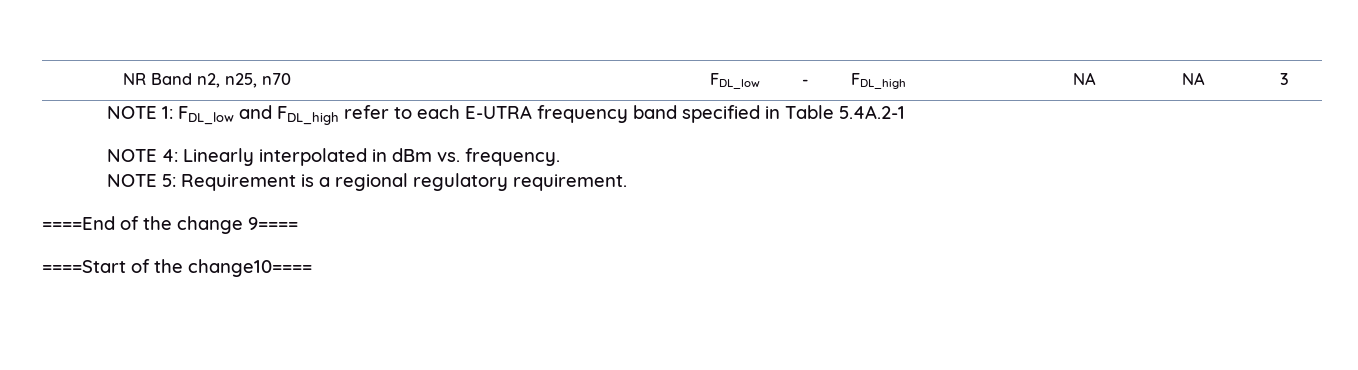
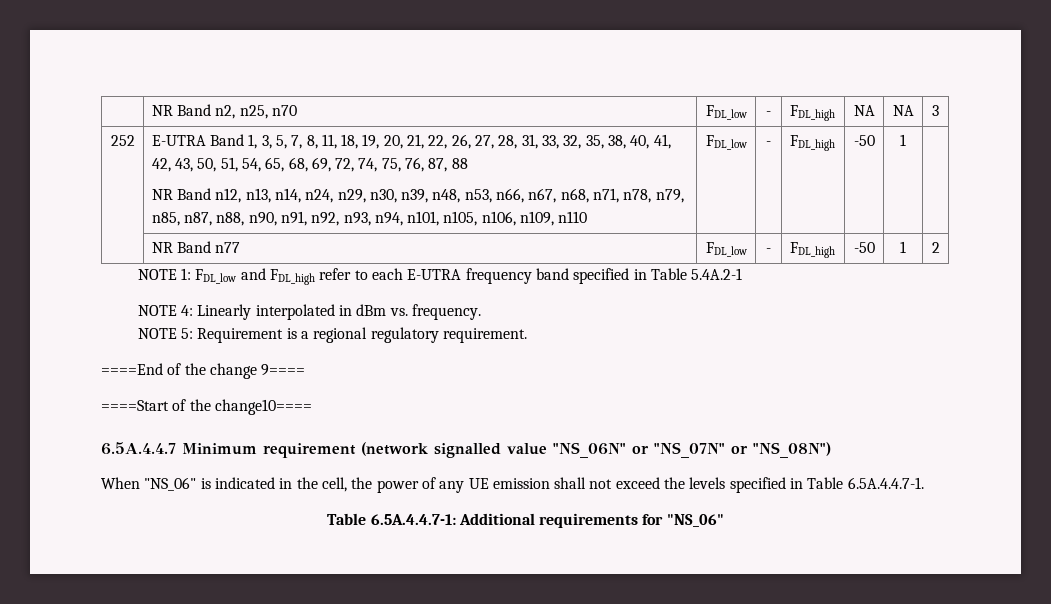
+ 252 | E-UTRA Band 1, 3, 5, 7, 8, 11, 18, 19, 20, 21, 22, 26, 27, 28, 31, 33, 32, 35, 38, 40, 41, 42, 43, 50, 51, 54, 65, 68, 69, 72, 74, 75, 76, 87, 88
+ NR Band n12, n13, n14, n24, n29, n30, n39, n48, n53, n66, n67, n68, n71, n78, n79, n85, n87, n88, n90, n91, n92, n93, n94, n101, n105, n106, n109, n110 | FDL_low | - | FDL_high | -50 | 1 |
+ | NR Band n77 | FDL_low | - | FDL_high | -50 | 1 | 2
+ 6.5A.4.4.7 Minimum requirement (network signalled value "NS_06N" or "NS_07N" or "NS_08N")
+ When "NS_06" is indicated in the cell, the power of any UE emission shall not exceed the levels specified in Table 6.5A.4.4.7-1.
+ Table 6.5A.4.4.7-1: Additional requirements for "NS_06"

